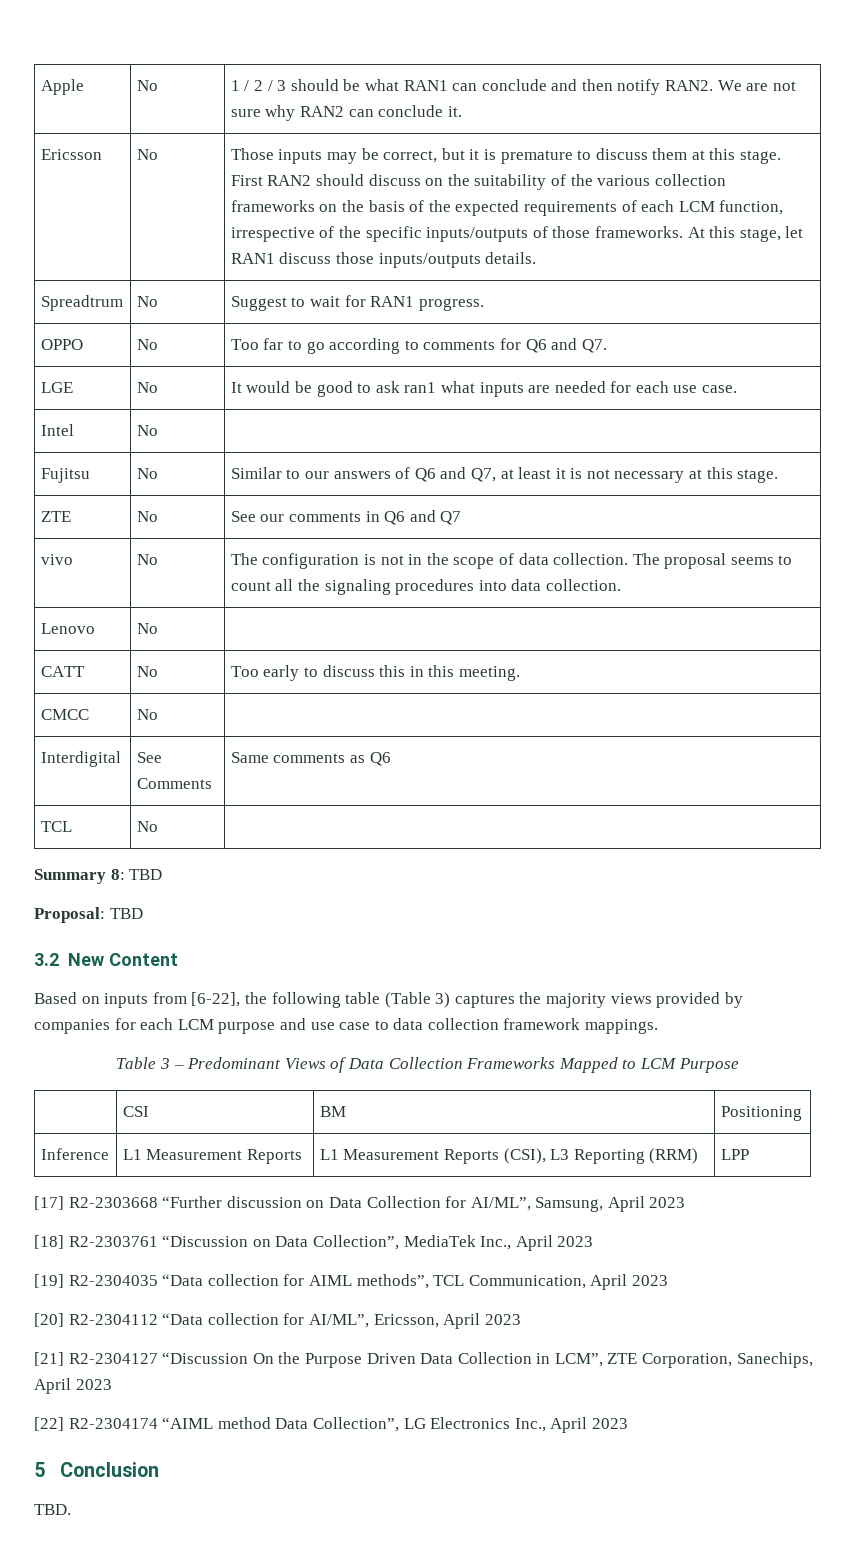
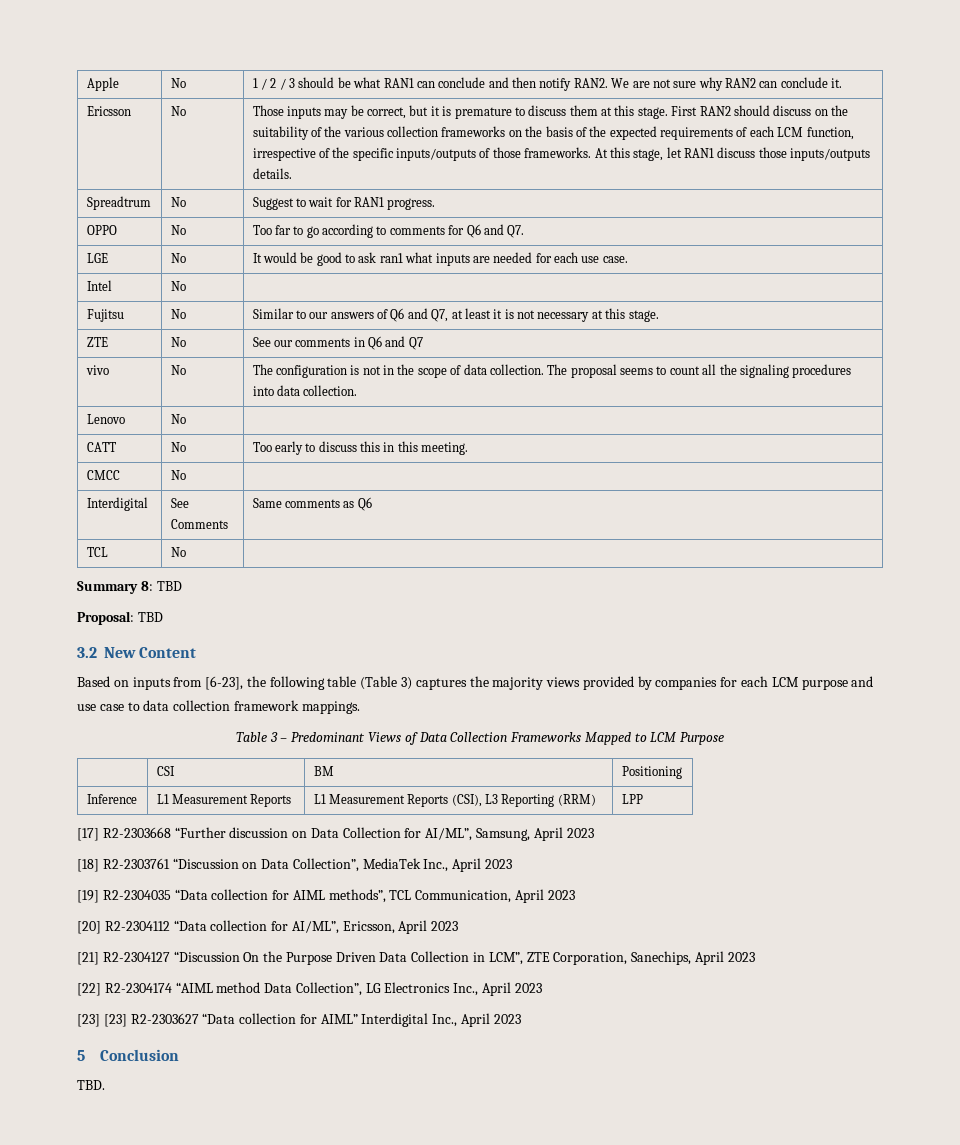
- Based on inputs from [6-22], the following table (Table 3) captures the majority views provided by companies for each LCM purpose and use case to data collection framework mappings.
+ Based on inputs from [6-23], the following table (Table 3) captures the majority views provided by companies for each LCM purpose and use case to data collection framework mappings.
+ [23] [23] R2-2303627 “Data collection for AIML” Interdigital Inc., April 2023

